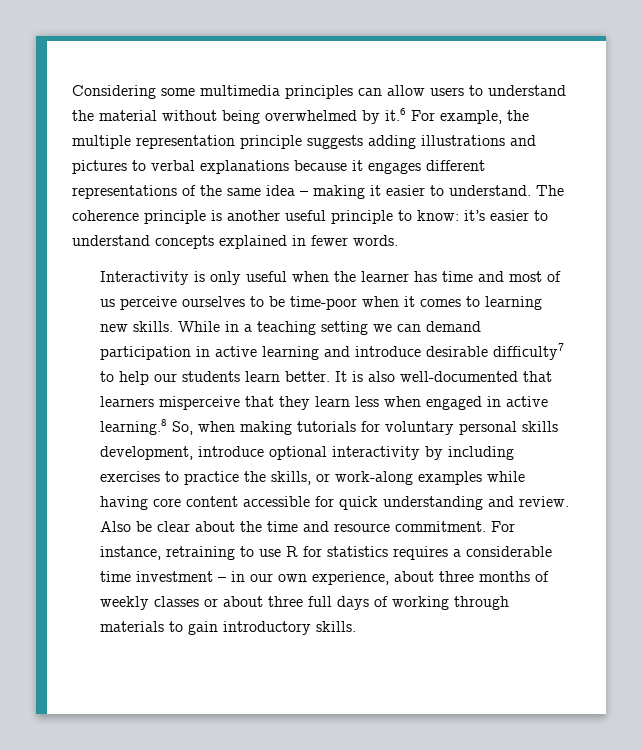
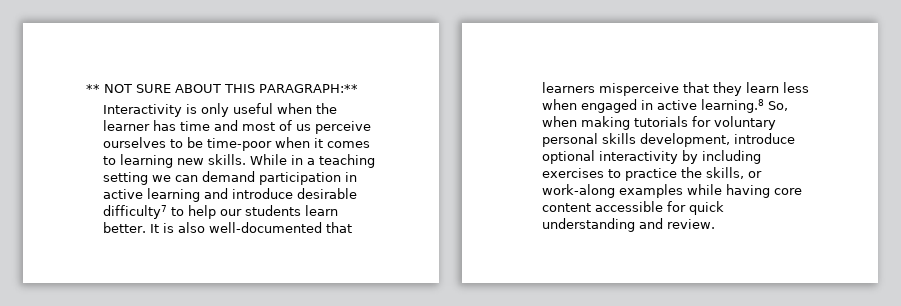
- Considering some multimedia principles can allow users to understand the material without being overwhelmed by it.6 For example, the multiple representation principle suggests adding illustrations and pictures to verbal explanations because it engages different representations of the same idea – making it easier to understand. The coherence principle is another useful principle to know: it’s easier to understand concepts explained in fewer words.
+ ** NOT SURE ABOUT THIS PARAGRAPH:**
- Also be clear about the time and resource commitment. For instance, retraining to use R for statistics requires a considerable time investment – in our own experience, about three months of weekly classes or about three full days of working through materials to gain introductory skills.

